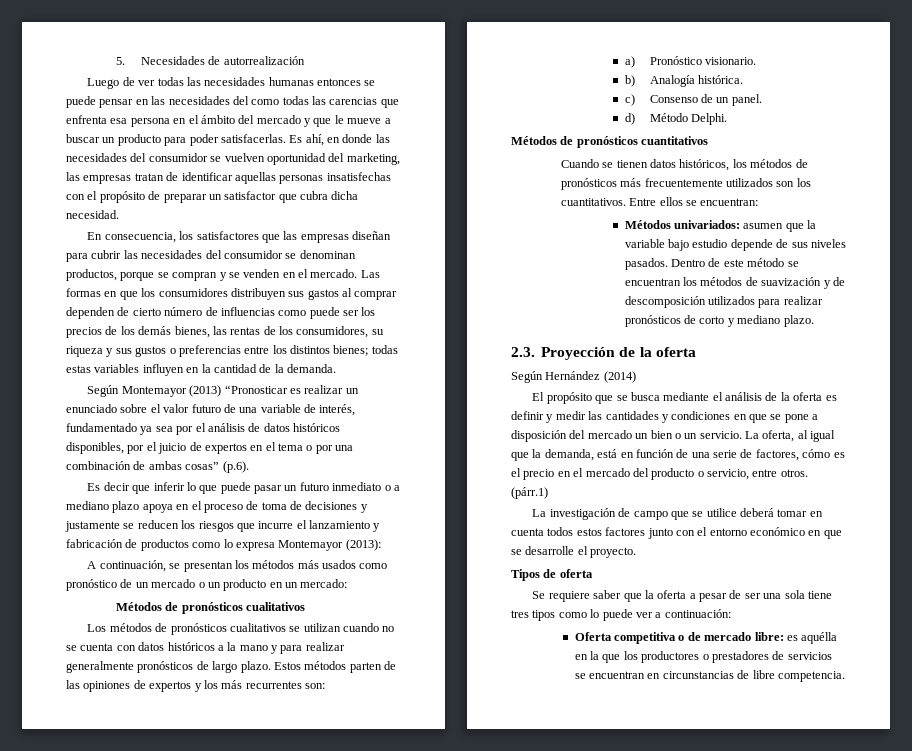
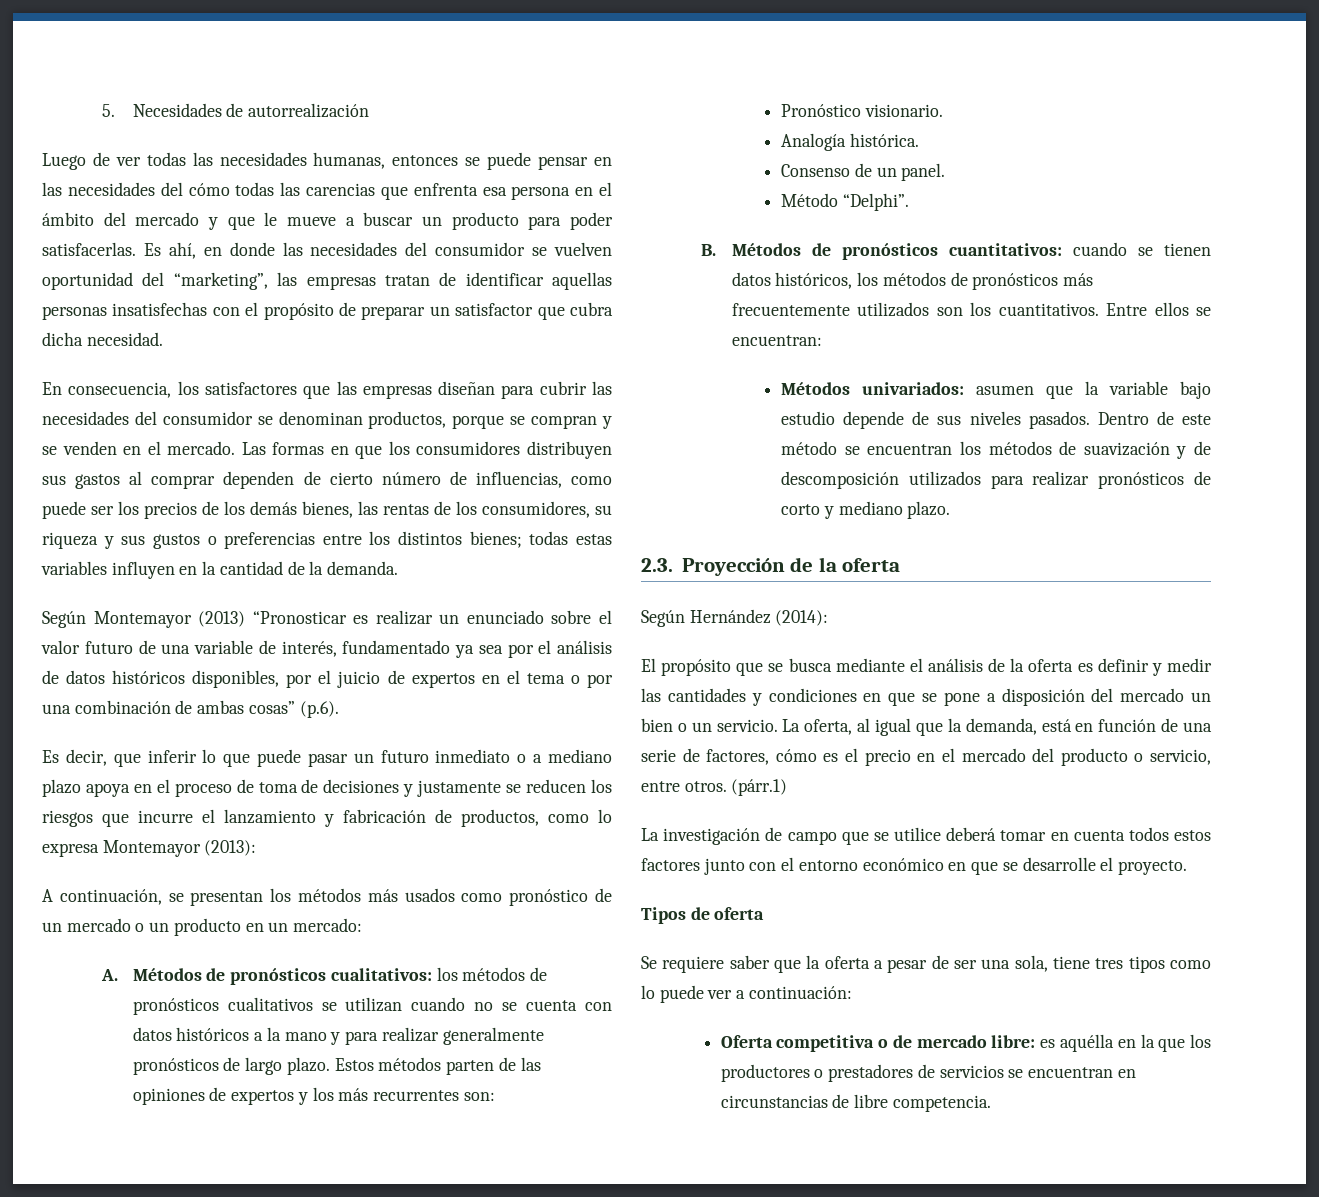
- Luego de ver todas las necesidades humanas entonces se puede pensar en las necesidades del como todas las carencias que enfrenta esa persona en el ámbito del mercado y que le mueve a buscar un producto para poder satisfacerlas.
+ Luego de ver todas las necesidades humanas, entonces se puede pensar en las necesidades del cómo todas las carencias que enfrenta esa persona en el ámbito del mercado y que le mueve a buscar un producto para poder satisfacerlas.
- Es ahí, en donde las necesidades del consumidor se vuelven oportunidad del marketing, las empresas tratan de identificar aquellas personas insatisfechas con el propósito de preparar un satisfactor que cubra dicha necesidad.
+ Es ahí, en donde las necesidades del consumidor se vuelven oportunidad del “marketing”, las empresas tratan de identificar aquellas personas insatisfechas con el propósito de preparar un satisfactor que cubra dicha necesidad.
- Las formas en que los consumidores distribuyen sus gastos al comprar dependen de cierto número de influencias como puede ser los precios de los demás bienes, las rentas de los consumidores, su riqueza y sus gustos o preferencias entre los distintos bienes; todas estas variables influyen en la cantidad de la demanda.
+ Las formas en que los consumidores distribuyen sus gastos al comprar dependen de cierto número de influencias, como puede ser los precios de los demás bienes, las rentas de los consumidores, su riqueza y sus gustos o preferencias entre los distintos bienes; todas estas variables influyen en la cantidad de la demanda.
- Es decir que inferir lo que puede pasar un futuro inmediato o a mediano plazo apoya en el proceso de toma de decisiones y justamente se reducen los riesgos que incurre el lanzamiento y fabricación de productos como lo expresa Montemayor (2013):
+ Es decir, que inferir lo que puede pasar un futuro inmediato o a mediano plazo apoya en el proceso de toma de decisiones y justamente se reducen los riesgos que incurre el lanzamiento y fabricación de productos, como lo expresa Montemayor (2013):
- Métodos de pronósticos cualitativos
- Los métodos de pronósticos cualitativos se utilizan cuando no se cuenta con datos históricos a la mano y para realizar generalmente pronósticos de largo plazo.
+ A. Métodos de pronósticos cualitativos: los métodos de pronósticos cualitativos se utilizan cuando no se cuenta con datos históricos a la mano y para realizar generalmente pronósticos de largo plazo.
- a) Pronóstico visionario.
+ Pronóstico visionario.
- b) Analogía histórica.
+ Analogía histórica.
- c) Consenso de un panel.
+ Consenso de un panel.
- d) Método Delphi.
- Métodos de pronósticos cuantitativos
- Cuando se tienen datos históricos, los métodos de pronósticos más frecuentemente utilizados son los cuantitativos.
+ Método “Delphi”.
+ B. Métodos de pronósticos cuantitativos: cuando se tienen datos históricos, los métodos de pronósticos más frecuentemente utilizados son los cuantitativos.
- Según Hernández (2014)
+ Según Hernández (2014):
- Se requiere saber que la oferta a pesar de ser una sola tiene tres tipos como lo puede ver a continuación:
+ Se requiere saber que la oferta a pesar de ser una sola, tiene tres tipos como lo puede ver a continuación:

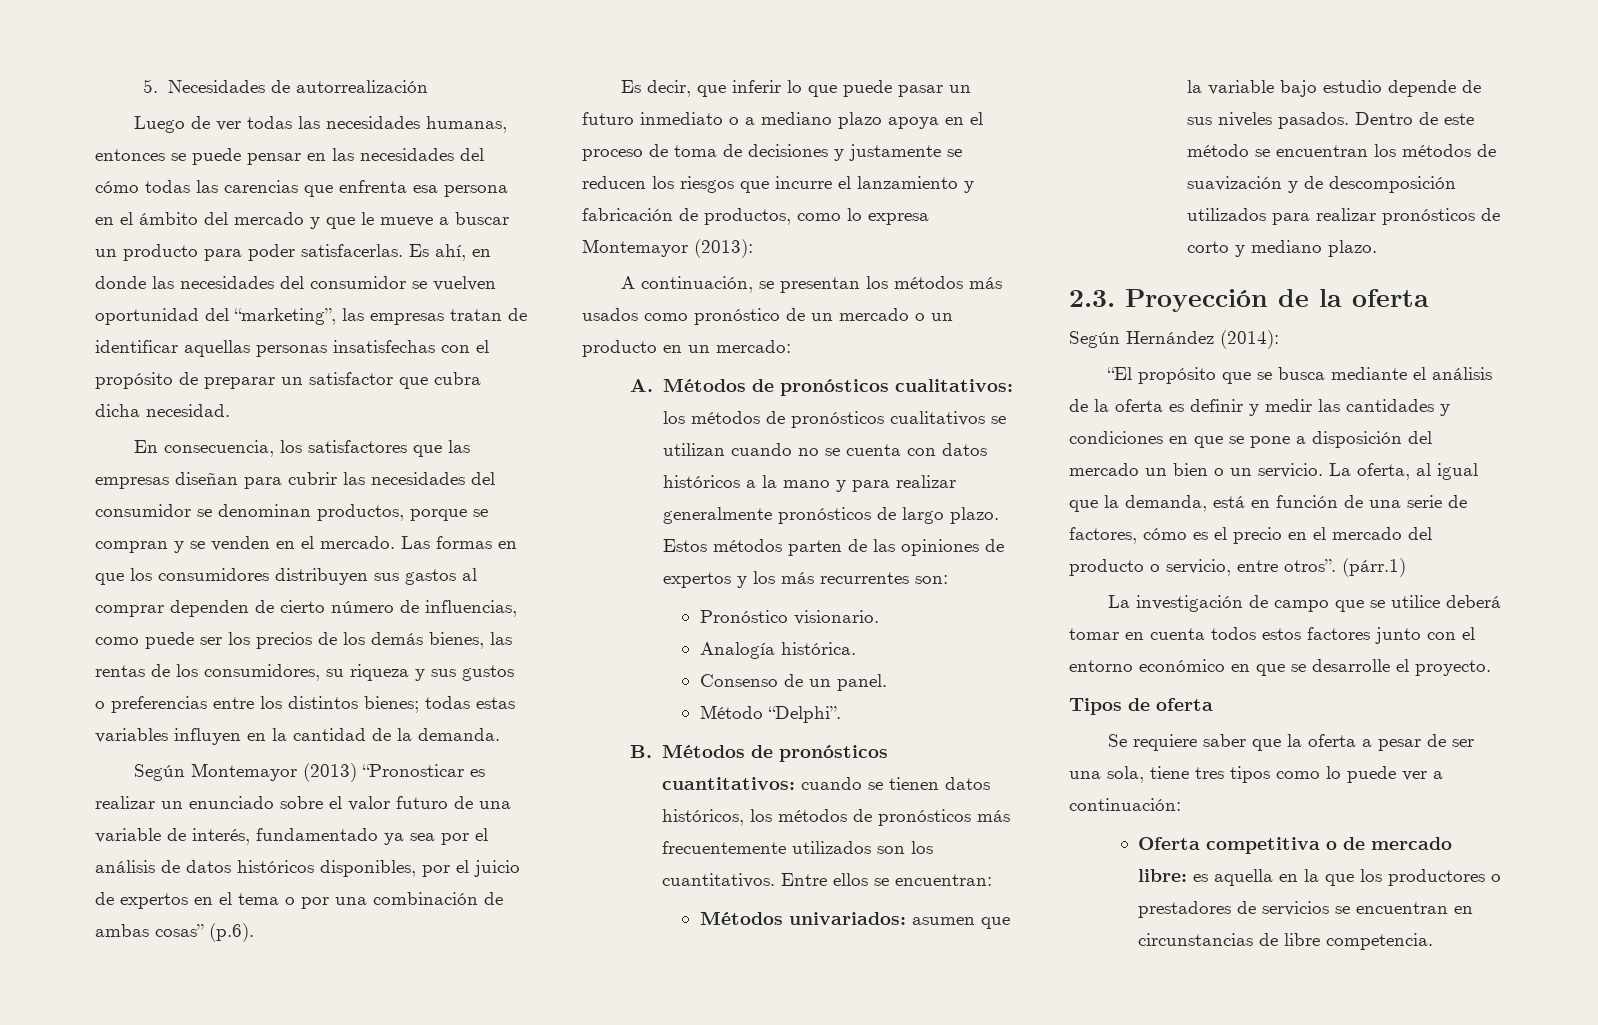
- El propósito que se busca mediante el análisis de la oferta es definir y medir las cantidades y condiciones en que se pone a disposición del mercado un bien o un servicio.
+ “El propósito que se busca mediante el análisis de la oferta es definir y medir las cantidades y condiciones en que se pone a disposición del mercado un bien o un servicio.
- La oferta, al igual que la demanda, está en función de una serie de factores, cómo es el precio en el mercado del producto o servicio, entre otros.
+ La oferta, al igual que la demanda, está en función de una serie de factores, cómo es el precio en el mercado del producto o servicio, entre otros”.
- Oferta competitiva o de mercado libre: es aquélla en la que los productores o prestadores de servicios se encuentran en circunstancias de libre competencia.
+ Oferta competitiva o de mercado libre: es aquella en la que los productores o prestadores de servicios se encuentran en circunstancias de libre competencia.

